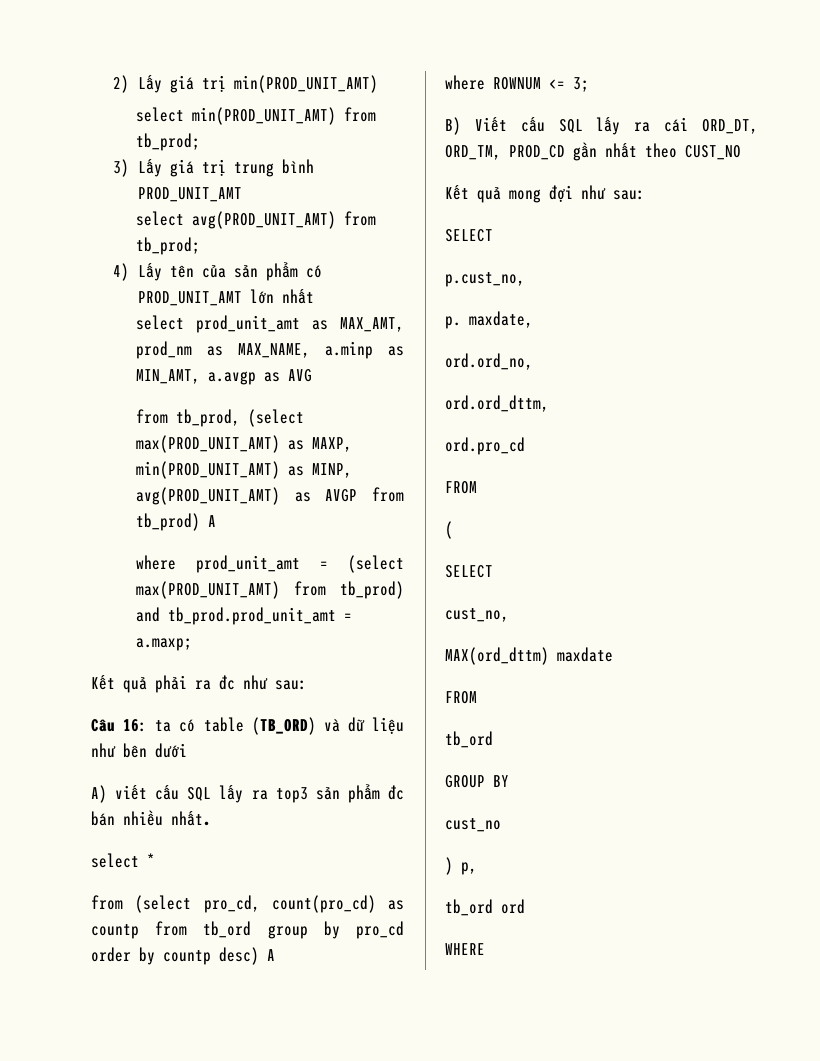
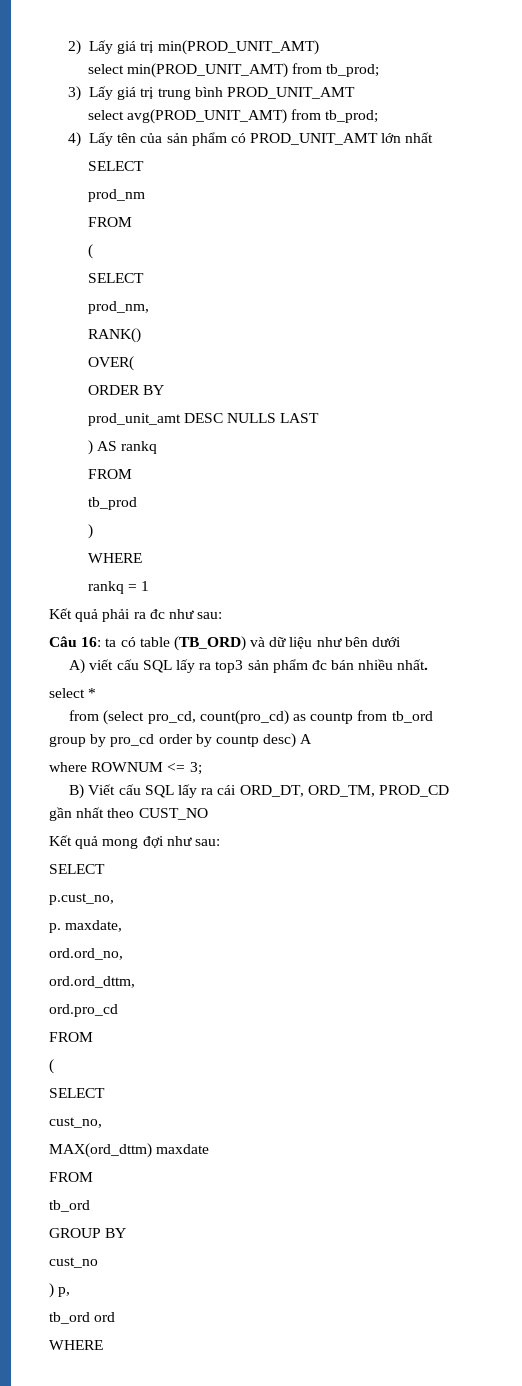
  4) Lấy tên của sản phẩm có PROD_UNIT_AMT lớn nhất
- select prod_unit_amt as MAX_AMT, prod_nm as MAX_NAME, a.minp as MIN_AMT, a.avgp as AVG
- from tb_prod, (select max(PROD_UNIT_AMT) as MAXP, min(PROD_UNIT_AMT) as MINP, avg(PROD_UNIT_AMT) as AVGP from tb_prod) A
- where prod_unit_amt = (select max(PROD_UNIT_AMT) from tb_prod) and tb_prod.prod_unit_amt = a.maxp;
+ SELECT
+ prod_nm
+ FROM
+ (
+ SELECT
+ prod_nm,
+ RANK()
+ OVER(
+ ORDER BY
+ prod_unit_amt DESC NULLS LAST
+ ) AS rankq
+ FROM
+ tb_prod
+ )
+ WHERE
+ rankq = 1

